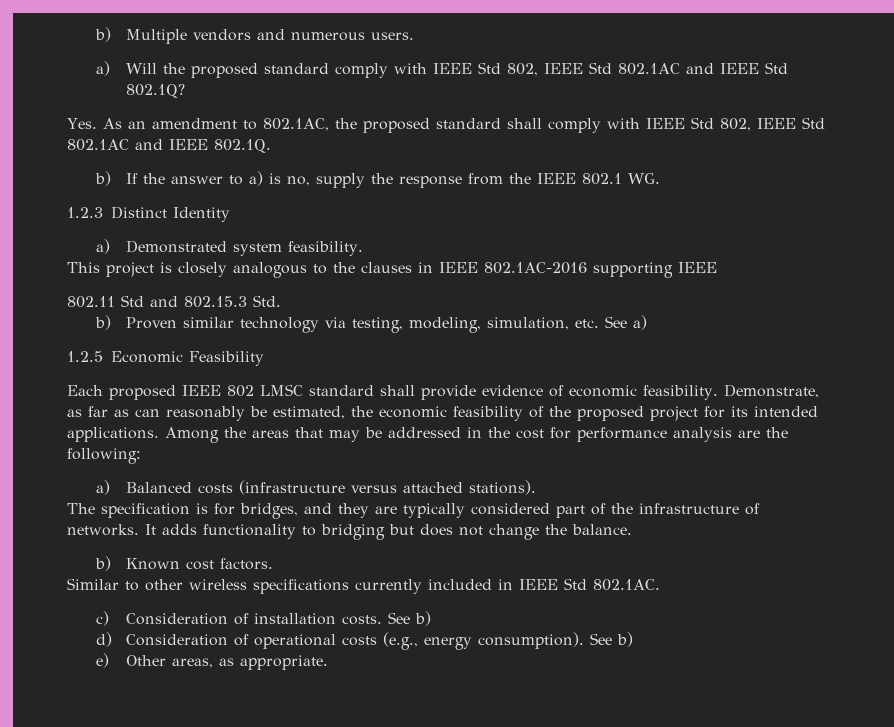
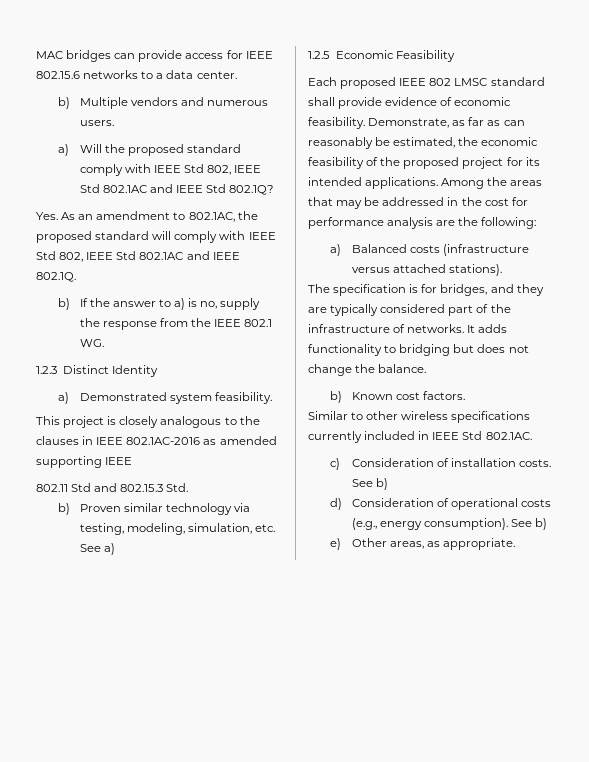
+ MAC bridges can provide access for IEEE 802.15.6 networks to a data center.
- Yes. As an amendment to 802.1AC, the proposed standard shall comply with IEEE Std 802, IEEE Std 802.1AC and IEEE 802.1Q.
+ Yes. As an amendment to 802.1AC, the proposed standard will comply with IEEE Std 802, IEEE Std 802.1AC and IEEE 802.1Q.
- This project is closely analogous to the clauses in IEEE 802.1AC-2016 supporting IEEE
+ This project is closely analogous to the clauses in IEEE 802.1AC-2016 as amended supporting IEEE

